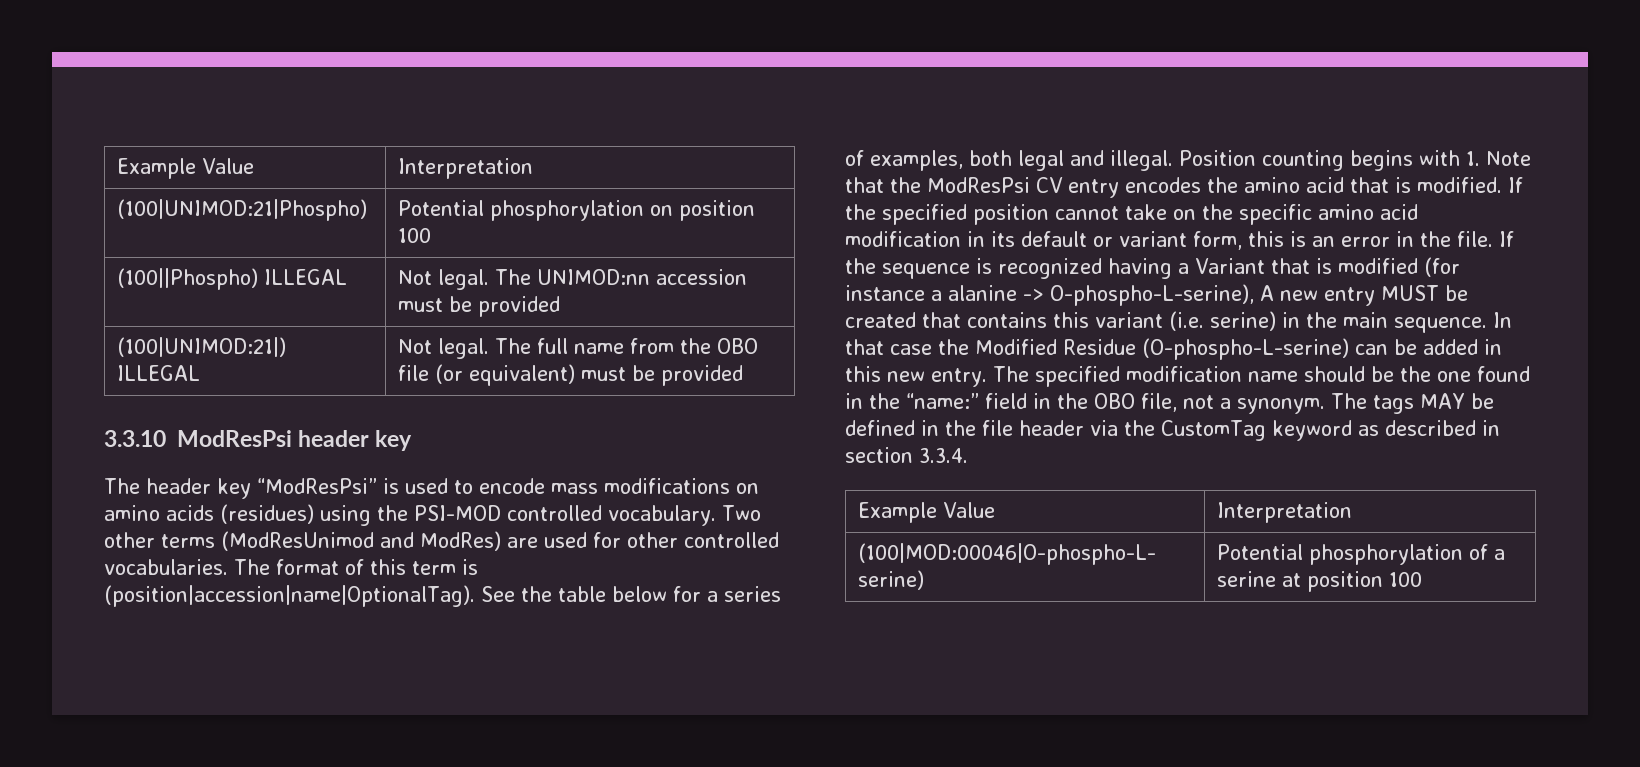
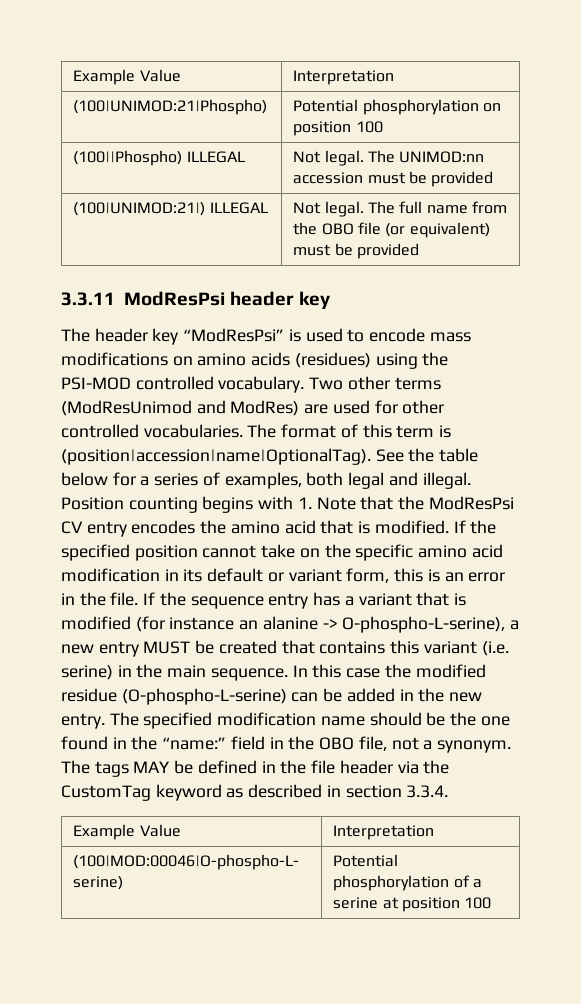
- 3.3.10 ModResPsi header key
+ 3.3.11 ModResPsi header key
- If the sequence is recognized having a Variant that is modified (for instance a alanine -> O-phospho-L-serine), A new entry MUST be created that contains this variant (i.e. serine) in the main sequence.
+ If the sequence entry has a variant that is modified (for instance an alanine -> O-phospho-L-serine), a new entry MUST be created that contains this variant (i.e. serine) in the main sequence.
- In that case the Modified Residue (O-phospho-L-serine) can be added in this new entry.
+ In this case the modified residue (O-phospho-L-serine) can be added in the new entry.

